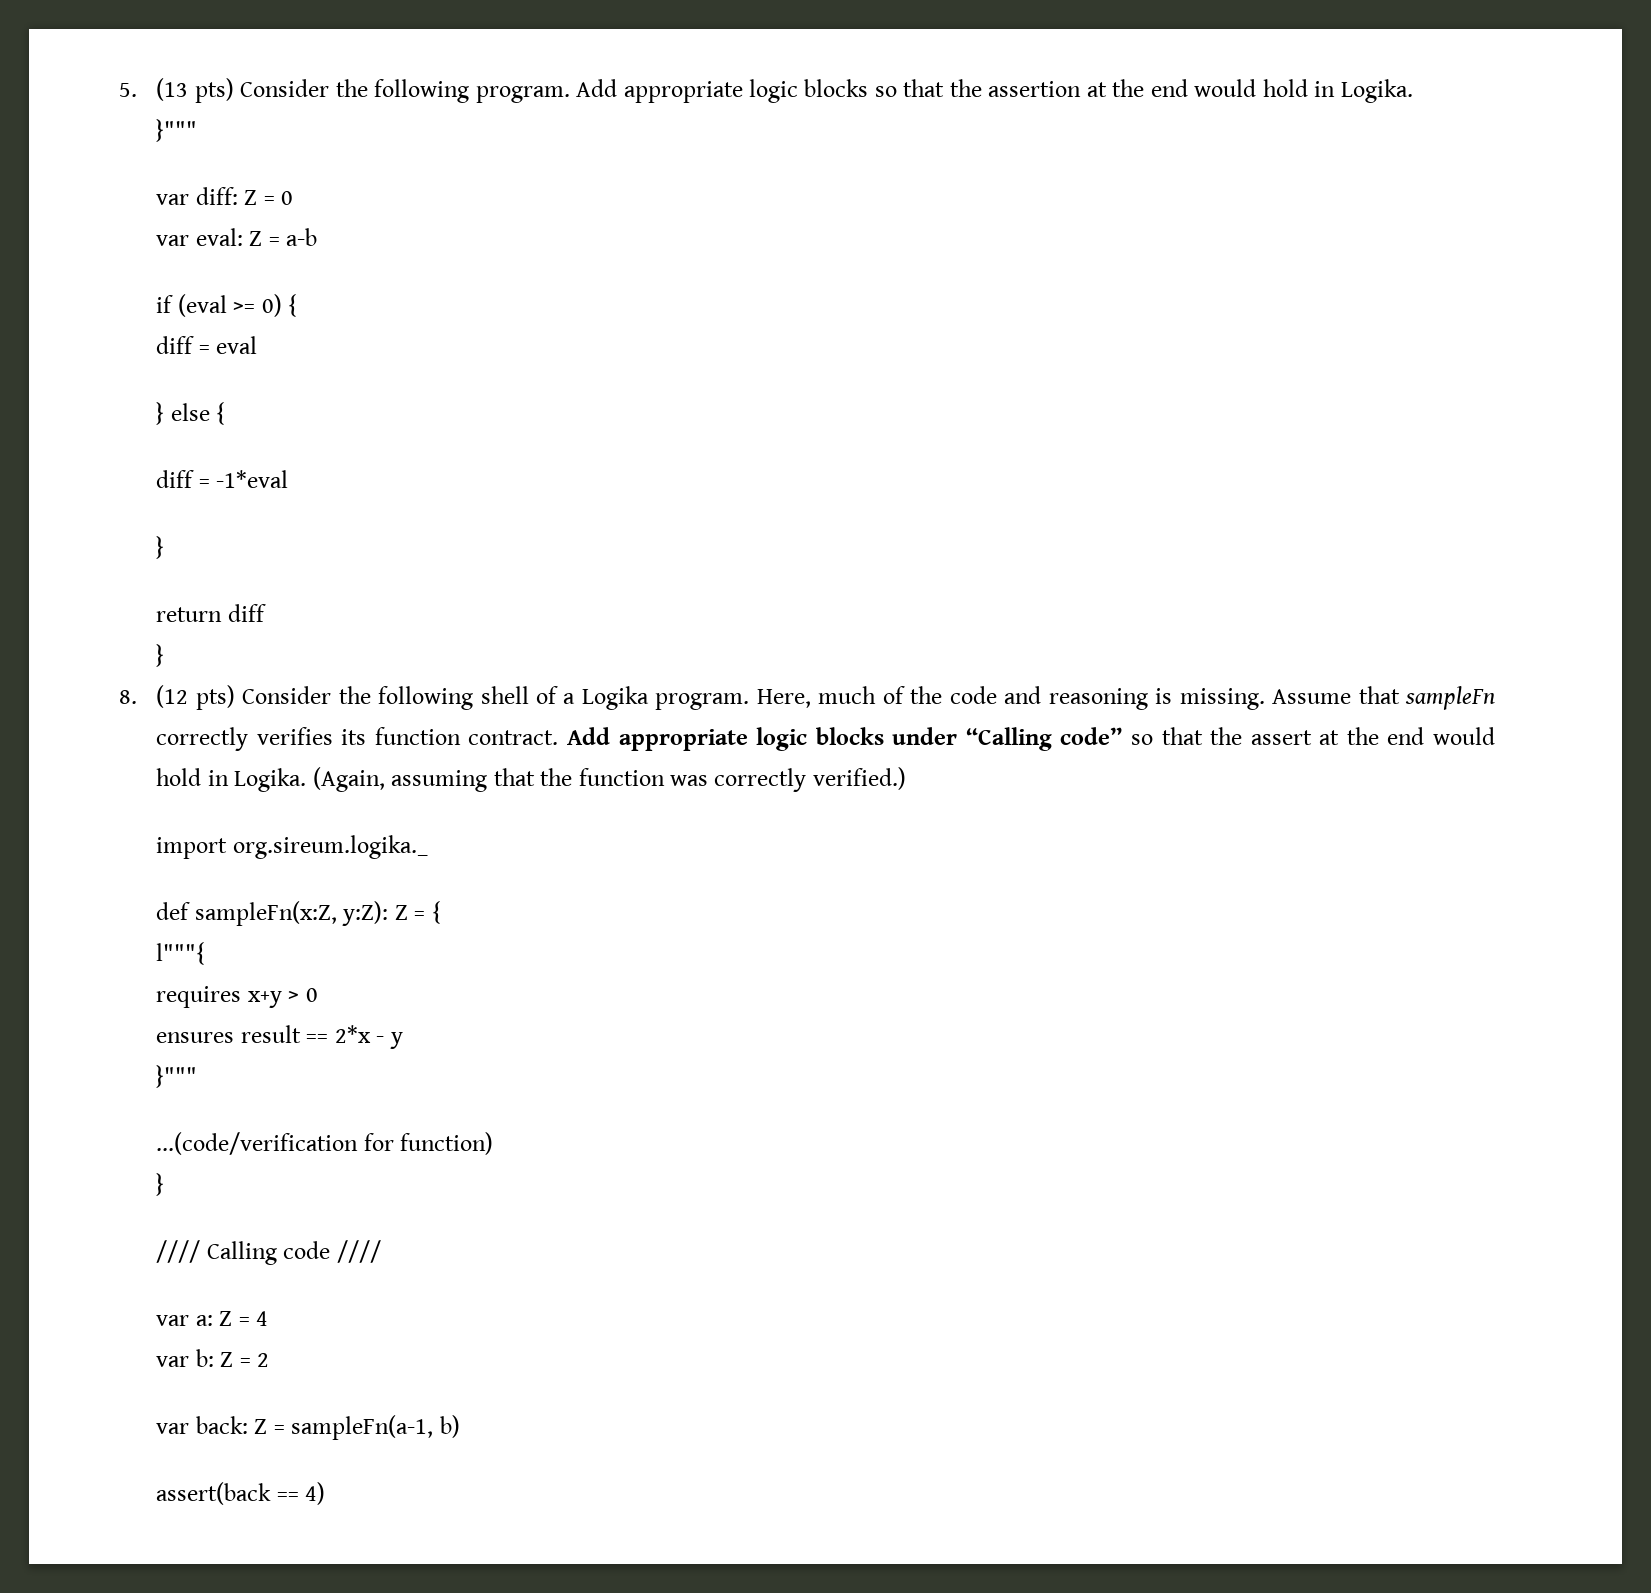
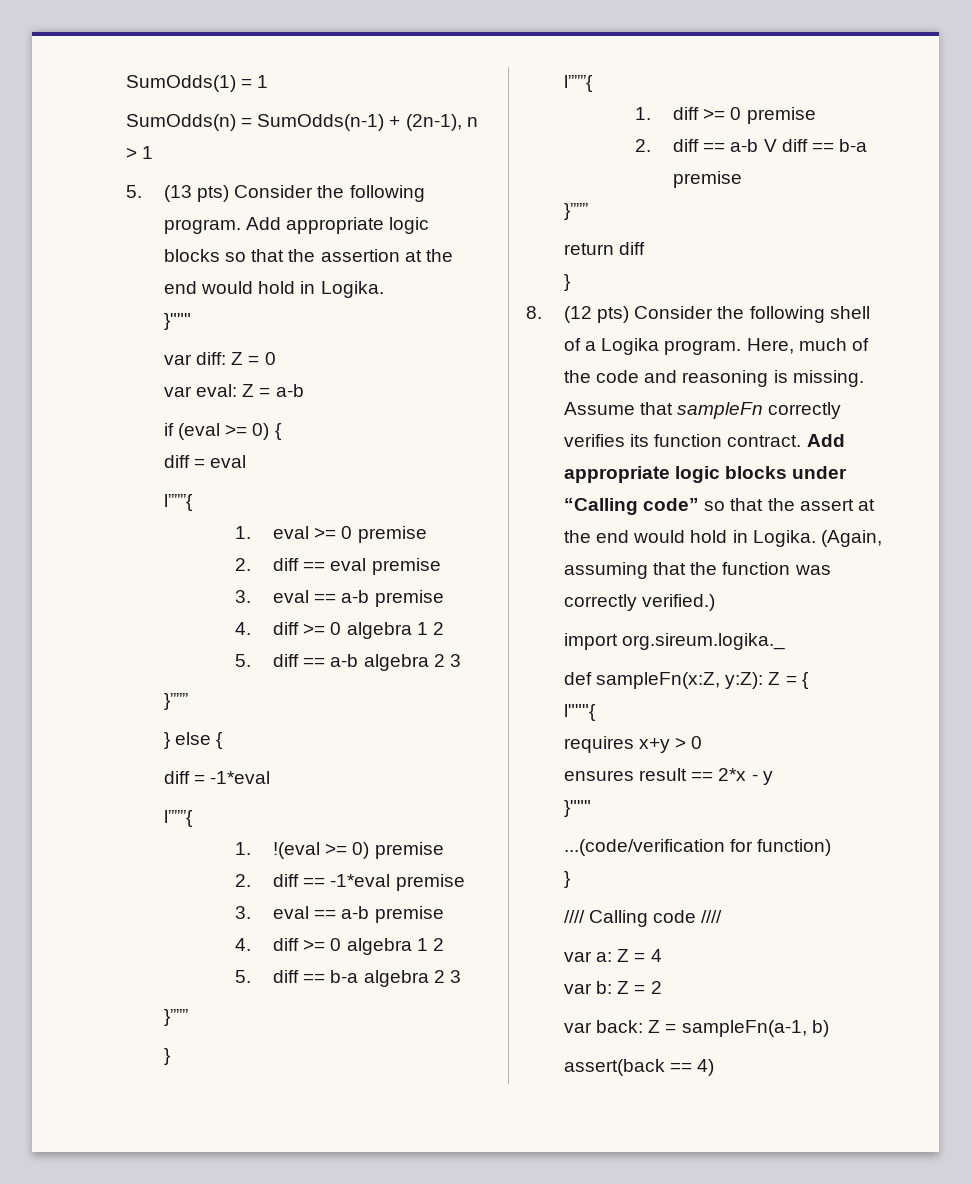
+ SumOdds(1) = 1
+ SumOdds(n) = SumOdds(n-1) + (2n-1), n > 1
  diff = eval
+ l”””{
+ 1. eval >= 0 premise
+ 2. diff == eval premise
+ 3. eval == a-b premise
+ 4. diff >= 0 algebra 1 2
+ 5. diff == a-b algebra 2 3
+ }”””
  diff = -1*eval
+ l”””{
+ 1. !(eval >= 0) premise
+ 2. diff == -1*eval premise
+ 3. eval == a-b premise
+ 4. diff >= 0 algebra 1 2
+ 5. diff == b-a algebra 2 3
+ }”””
  }
+ l”””{
+ 1. diff >= 0 premise
+ 2. diff == a-b V diff == b-a premise
+ }”””

